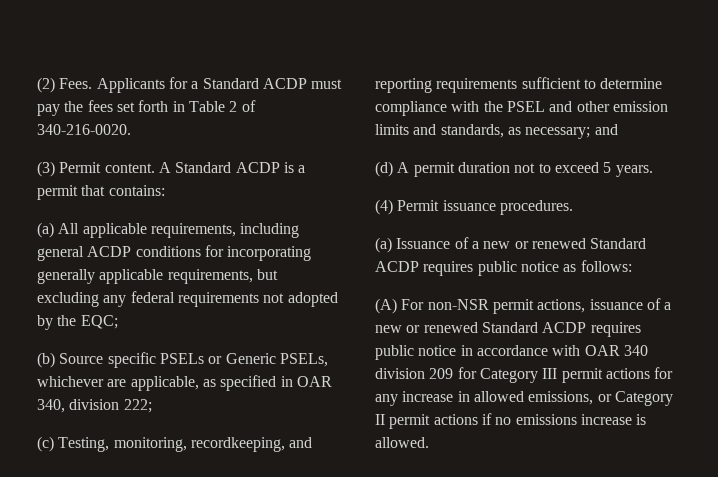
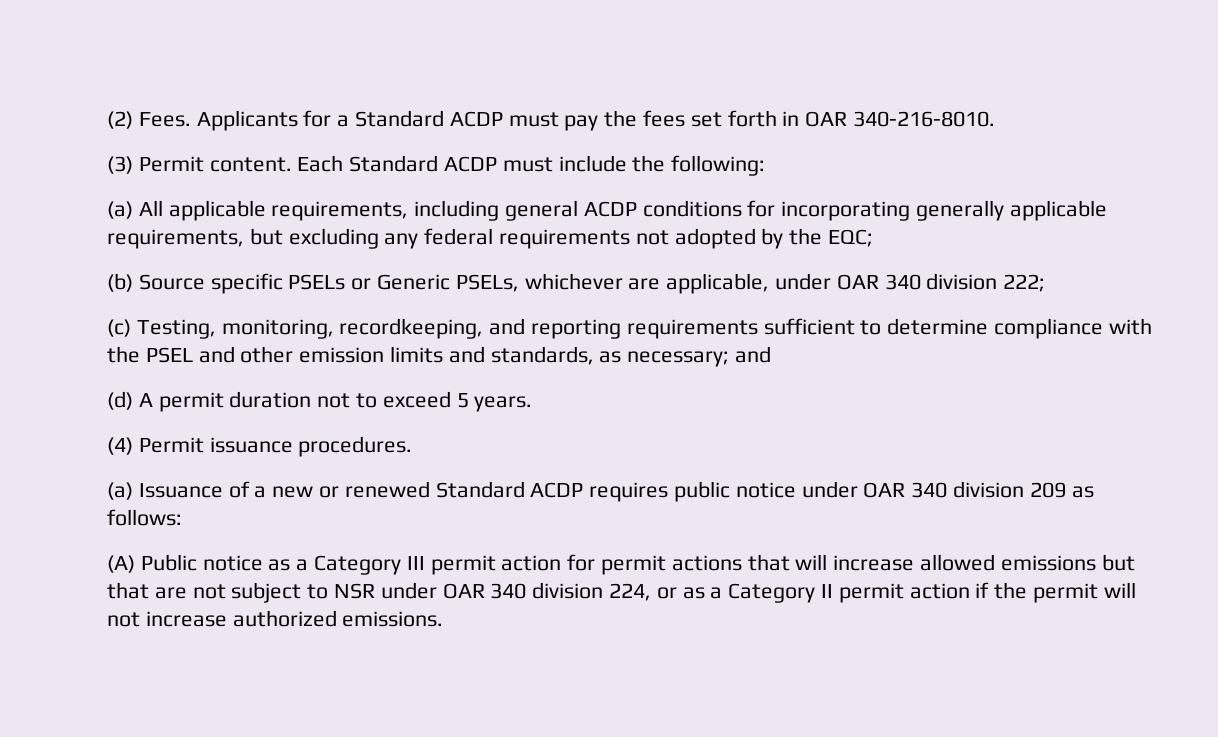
- Applicants for a Standard ACDP must pay the fees set forth in Table 2 of 340-216-0020.
+ Applicants for a Standard ACDP must pay the fees set forth in OAR 340-216-8010.
- A Standard ACDP is a permit that contains:
+ Each Standard ACDP must include the following:
- (b) Source specific PSELs or Generic PSELs, whichever are applicable, as specified in OAR 340, division 222;
+ (b) Source specific PSELs or Generic PSELs, whichever are applicable, under OAR 340 division 222;
- (a) Issuance of a new or renewed Standard ACDP requires public notice as follows:
- (A) For non-NSR permit actions, issuance of a new or renewed Standard ACDP requires public notice in accordance with OAR 340 division 209 for Category III permit actions for any increase in allowed emissions, or Category II permit actions if no emissions increase is allowed.
+ (a) Issuance of a new or renewed Standard ACDP requires public notice under OAR 340 division 209 as follows:
+ (A) Public notice as a Category III permit action for permit actions that will increase allowed emissions but that are not subject to NSR under OAR 340 division 224, or as a Category II permit action if the permit will not increase authorized emissions.

